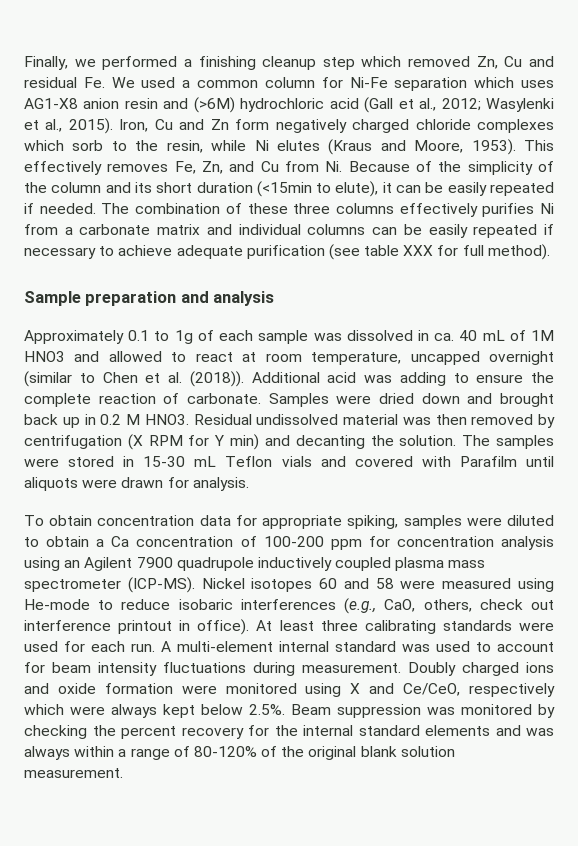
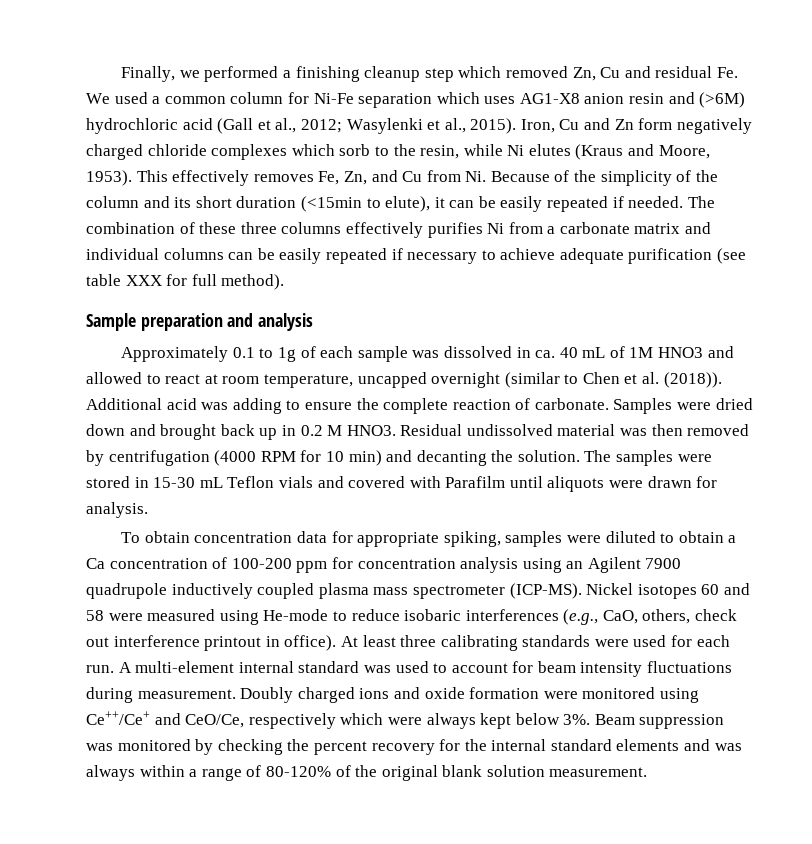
- Residual undissolved material was then removed by centrifugation (X RPM for Y min) and decanting the solution.
+ Residual undissolved material was then removed by centrifugation (4000 RPM for 10 min) and decanting the solution.
- Doubly charged ions and oxide formation were monitored using X and Ce/CeO, respectively which were always kept below 2.5%. Beam suppression was monitored by checking the percent recovery for the internal standard elements and was always within a range of 80-120% of the original blank solution measurement.
+ Doubly charged ions and oxide formation were monitored using Ce++/Ce+ and CeO/Ce, respectively which were always kept below 3%. Beam suppression was monitored by checking the percent recovery for the internal standard elements and was always within a range of 80-120% of the original blank solution measurement.

